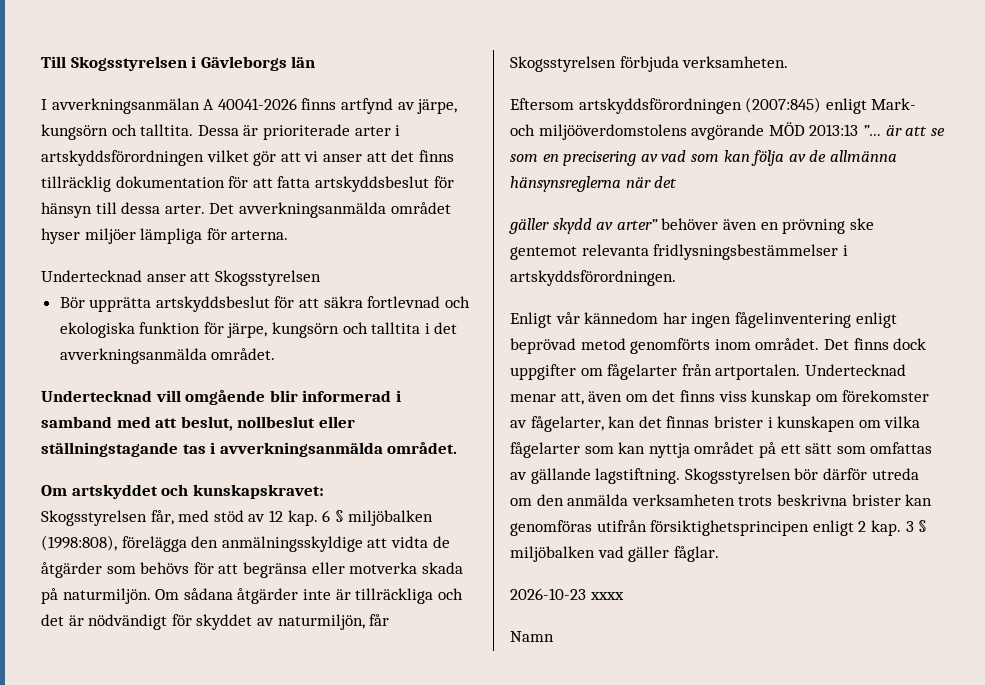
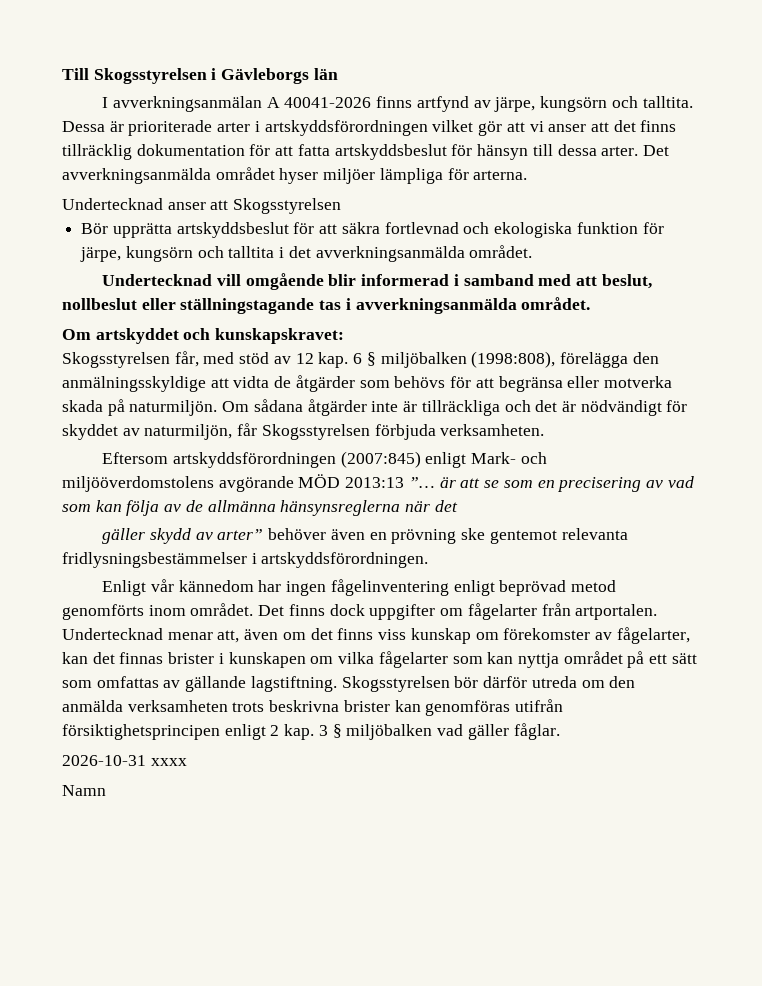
- 2026-10-23 xxxx
+ 2026-10-31 xxxx

